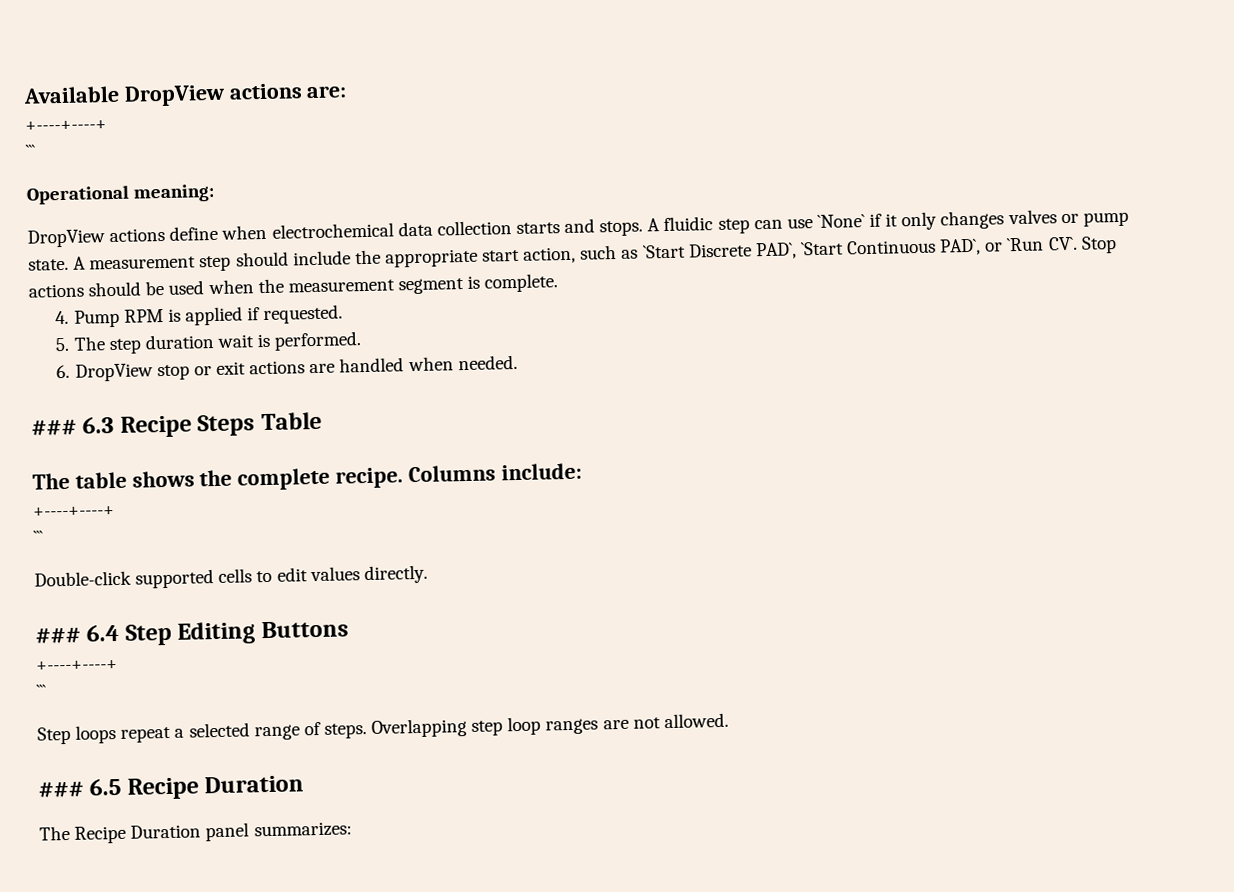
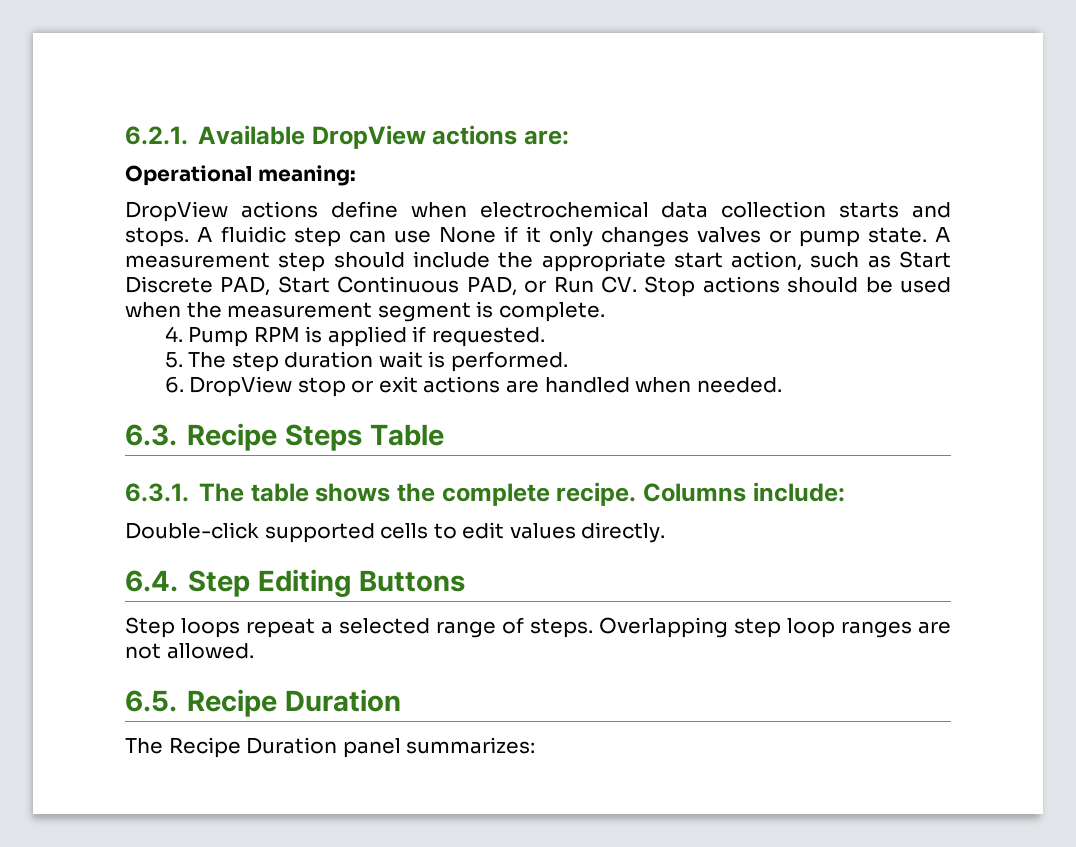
- Available DropView actions are:
- +----+----+
- ```
+ 6.2.1. Available DropView actions are:
- A fluidic step can use `None` if it only changes valves or pump state.
+ A fluidic step can use None if it only changes valves or pump state.
- A measurement step should include the appropriate start action, such as `Start Discrete PAD`, `Start Continuous PAD`, or `Run CV`. Stop actions should be used when the measurement segment is complete.
+ A measurement step should include the appropriate start action, such as Start Discrete PAD, Start Continuous PAD, or Run CV. Stop actions should be used when the measurement segment is complete.
- ### 6.3 Recipe Steps Table
+ 6.3. Recipe Steps Table
- The table shows the complete recipe.
+ 6.3.1. The table shows the complete recipe.
  Columns include:
- +----+----+
- ```
- ### 6.4 Step Editing Buttons
- +----+----+
- ```
+ 6.4. Step Editing Buttons
- ### 6.5 Recipe Duration
+ 6.5. Recipe Duration

